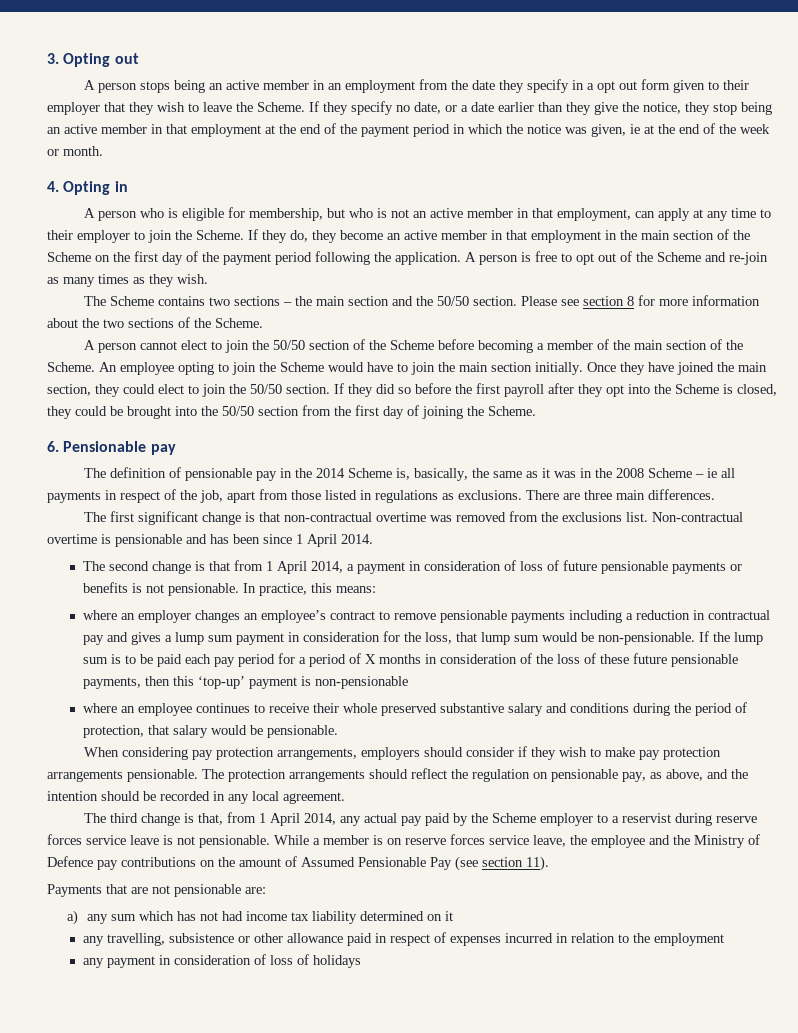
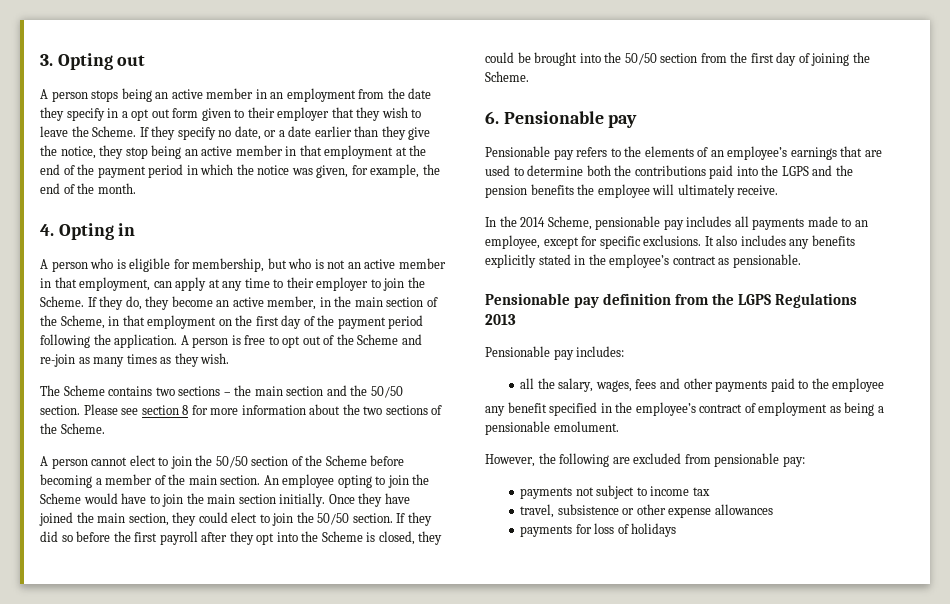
- If they specify no date, or a date earlier than they give the notice, they stop being an active member in that employment at the end of the payment period in which the notice was given, ie at the end of the week or month.
+ If they specify no date, or a date earlier than they give the notice, they stop being an active member in that employment at the end of the payment period in which the notice was given, for example, the end of the month.
- If they do, they become an active member in that employment in the main section of the Scheme on the first day of the payment period following the application.
+ If they do, they become an active member, in the main section of the Scheme, in that employment on the first day of the payment period following the application.
- A person cannot elect to join the 50/50 section of the Scheme before becoming a member of the main section of the Scheme.
+ A person cannot elect to join the 50/50 section of the Scheme before becoming a member of the main section.
- The definition of pensionable pay in the 2014 Scheme is, basically, the same as it was in the 2008 Scheme – ie all payments in respect of the job, apart from those listed in regulations as exclusions. There are three main differences.
- The first significant change is that non-contractual overtime was removed from the exclusions list. Non-contractual overtime is pensionable and has been since 1 April 2014.
- The second change is that from 1 April 2014, a payment in consideration of loss of future pensionable payments or benefits is not pensionable. In practice, this means:
- where an employer changes an employee’s contract to remove pensionable payments including a reduction in contractual pay and gives a lump sum payment in consideration for the loss, that lump sum would be non-pensionable. If the lump sum is to be paid each pay period for a period of X months in consideration of the loss of these future pensionable payments, then this ‘top-up’ payment is non-pensionable
- where an employee continues to receive their whole preserved substantive salary and conditions during the period of protection, that salary would be pensionable.
- When considering pay protection arrangements, employers should consider if they wish to make pay protection arrangements pensionable. The protection arrangements should reflect the regulation on pensionable pay, as above, and the intention should be recorded in any local agreement.
- The third change is that, from 1 April 2014, any actual pay paid by the Scheme employer to a reservist during reserve forces service leave is not pensionable. While a member is on reserve forces service leave, the employee and the Ministry of Defence pay contributions on the amount of Assumed Pensionable Pay (see section 11).
- Payments that are not pensionable are:
- a) any sum which has not had income tax liability determined on it
- any travelling, subsistence or other allowance paid in respect of expenses incurred in relation to the employment
- any payment in consideration of loss of holidays
+ Pensionable pay refers to the elements of an employee’s earnings that are used to determine both the contributions paid into the LGPS and the pension benefits the employee will ultimately receive.
+ In the 2014 Scheme, pensionable pay includes all payments made to an employee, except for specific exclusions. It also includes any benefits explicitly stated in the employee’s contract as pensionable.
+ Pensionable pay definition from the LGPS Regulations 2013
+ Pensionable pay includes:
+ all the salary, wages, fees and other payments paid to the employee
+ any benefit specified in the employee’s contract of employment as being a pensionable emolument.
+ However, the following are excluded from pensionable pay:
+ payments not subject to income tax
+ travel, subsistence or other expense allowances
+ payments for loss of holidays

